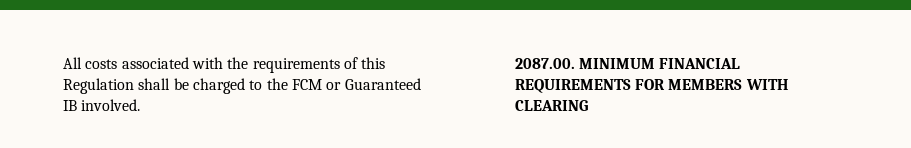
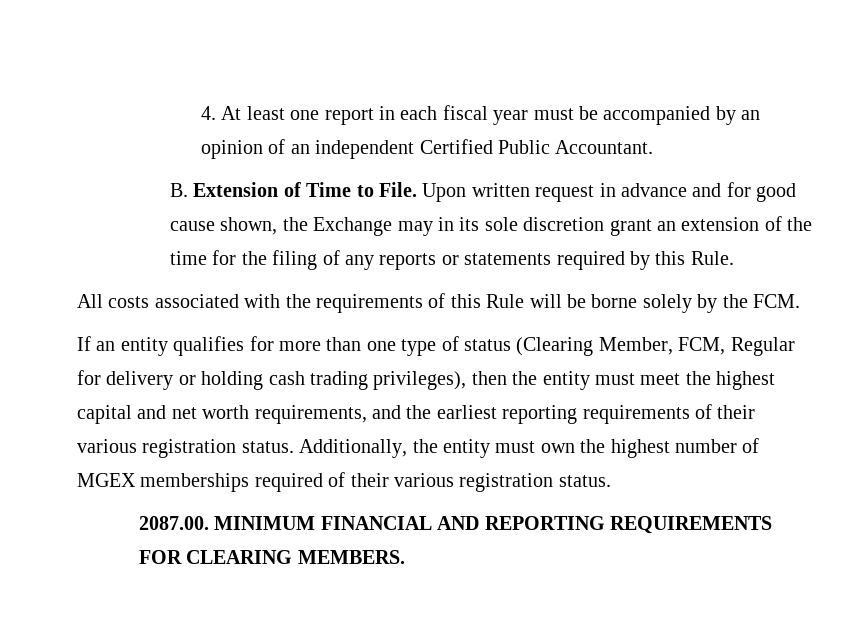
+ 4. At least one report in each fiscal year must be accompanied by an opinion of an independent Certified Public Accountant.
+ B. Extension of Time to File. Upon written request in advance and for good cause shown, the Exchange may in its sole discretion grant an extension of the time for the filing of any reports or statements required by this Rule.
- All costs associated with the requirements of this Regulation shall be charged to the FCM or Guaranteed IB involved.
- 2087.00. MINIMUM FINANCIAL REQUIREMENTS FOR MEMBERS WITH CLEARING
+ All costs associated with the requirements of this Rule will be borne solely by the FCM.
+ If an entity qualifies for more than one type of status (Clearing Member, FCM, Regular for delivery or holding cash trading privileges), then the entity must meet the highest capital and net worth requirements, and the earliest reporting requirements of their various registration status. Additionally, the entity must own the highest number of MGEX memberships required of their various registration status.
+ 2087.00. MINIMUM FINANCIAL AND REPORTING REQUIREMENTS FOR CLEARING MEMBERS.

